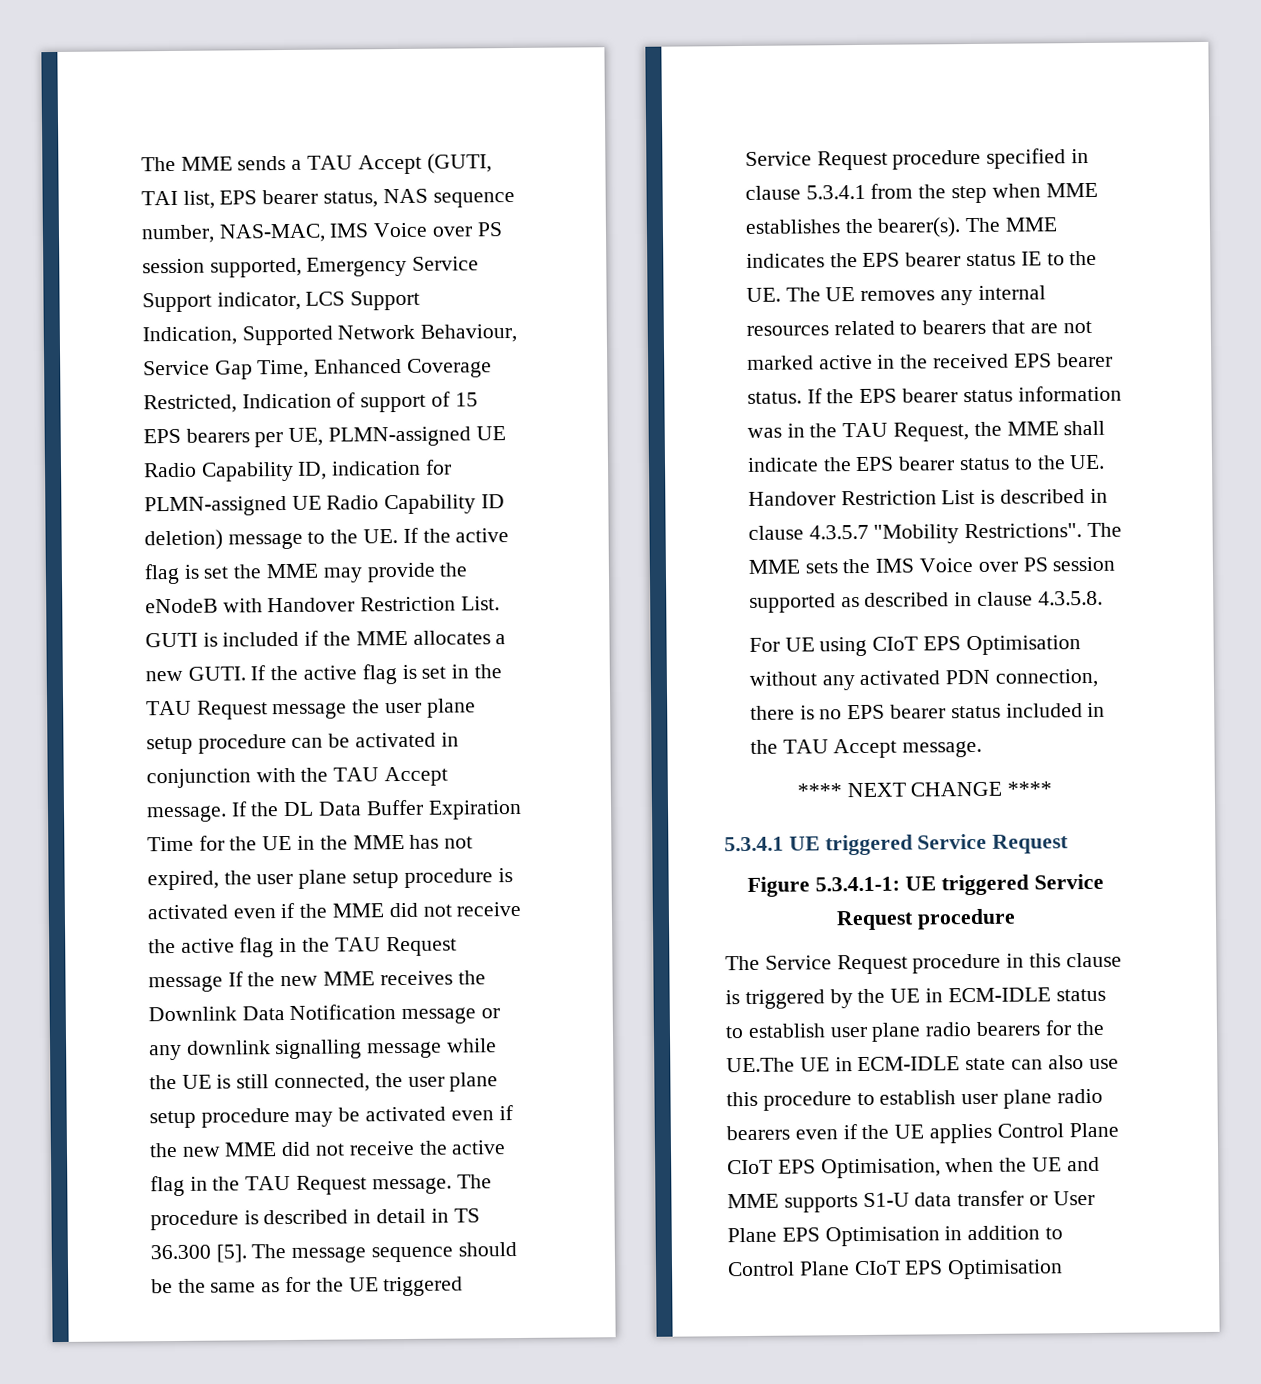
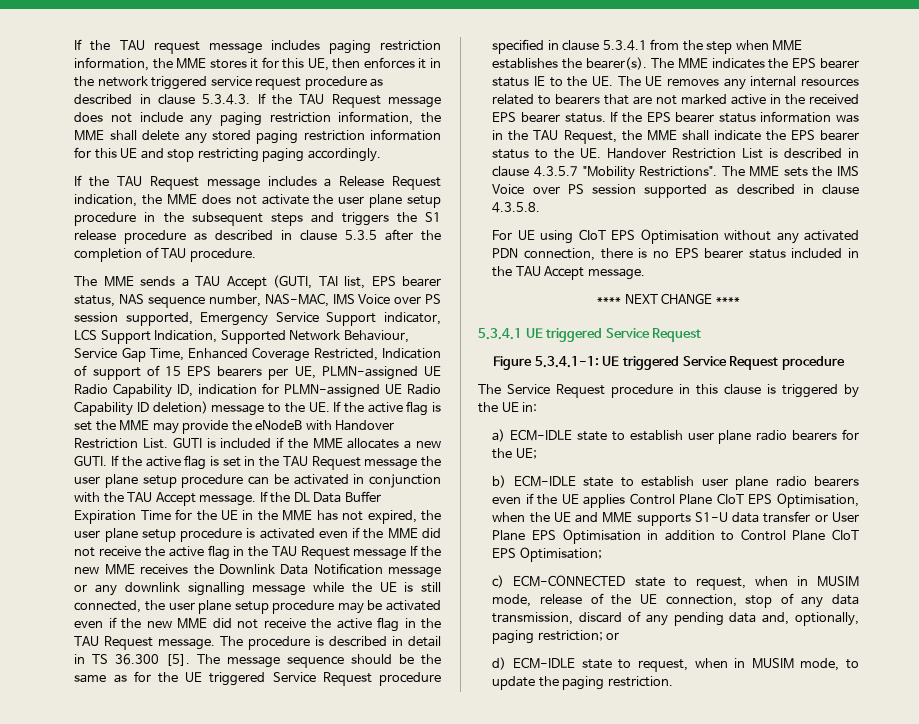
+ If the TAU request message includes paging restriction information, the MME stores it for this UE, then enforces it in the network triggered service request procedure as described in clause 5.3.4.3. If the TAU Request message does not include any paging restriction information, the MME shall delete any stored paging restriction information for this UE and stop restricting paging accordingly.
+ If the TAU Request message includes a Release Request indication, the MME does not activate the user plane setup procedure in the subsequent steps and triggers the S1 release procedure as described in clause 5.3.5 after the completion of TAU procedure.
- The Service Request procedure in this clause is triggered by the UE in ECM-IDLE status to establish user plane radio bearers for the UE.The UE in ECM-IDLE state can also use this procedure to establish user plane radio bearers even if the UE applies Control Plane CIoT EPS Optimisation, when the UE and MME supports S1-U data transfer or User Plane EPS Optimisation in addition to Control Plane CIoT EPS Optimisation
+ The Service Request procedure in this clause is triggered by the UE in:
+ a) ECM-IDLE state to establish user plane radio bearers for the UE;
+ b) ECM-IDLE state to establish user plane radio bearers even if the UE applies Control Plane CIoT EPS Optimisation, when the UE and MME supports S1-U data transfer or User Plane EPS Optimisation in addition to Control Plane CIoT EPS Optimisation;
+ c) ECM-CONNECTED state to request, when in MUSIM mode, release of the UE connection, stop of any data transmission, discard of any pending data and, optionally, paging restriction; or
+ d) ECM-IDLE state to request, when in MUSIM mode, to update the paging restriction.

